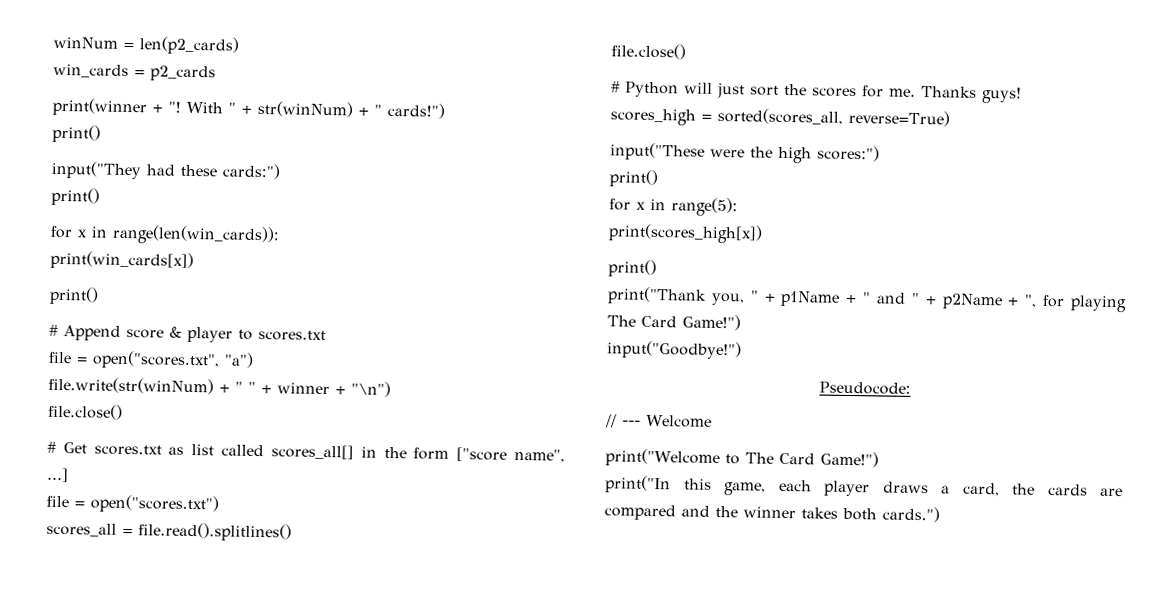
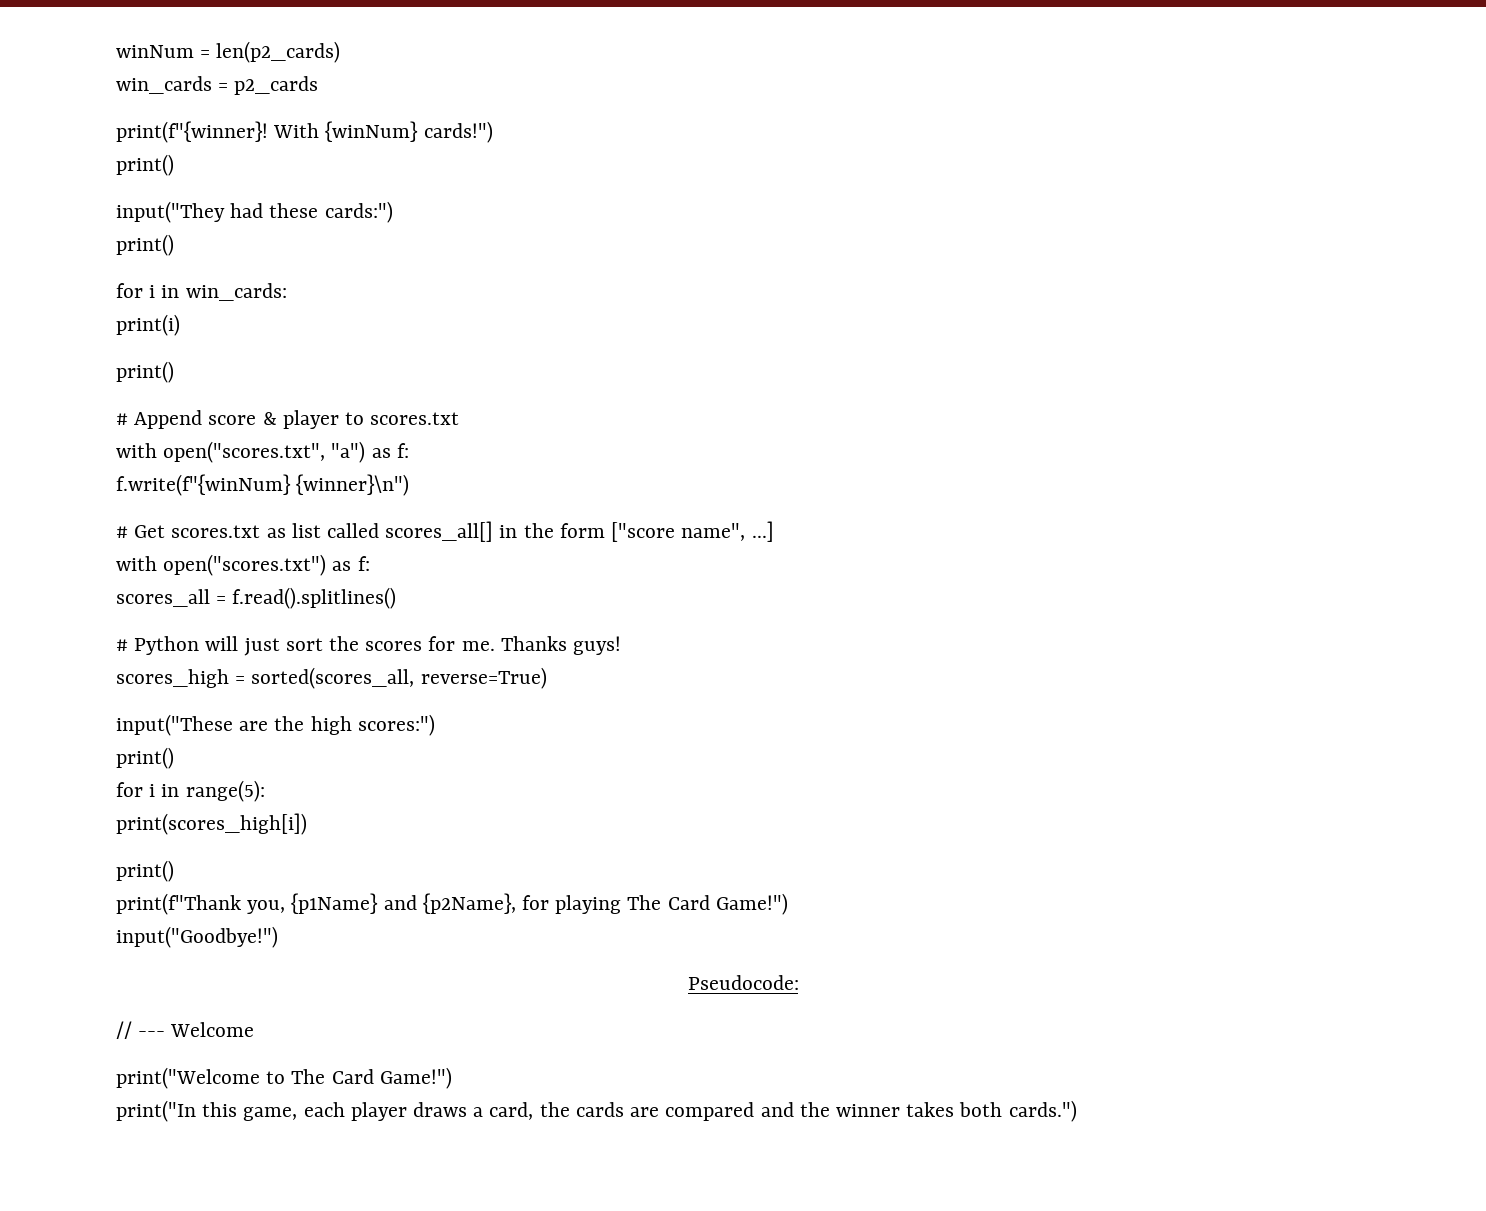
- print(winner + "! With " + str(winNum) + " cards!")
+ print(f"{winner}! With {winNum} cards!")
- for x in range(len(win_cards)):
- print(win_cards[x])
+ for i in win_cards:
+ print(i)
- file = open("scores.txt", "a")
- file.write(str(winNum) + " " + winner + "\n")
- file.close()
+ with open("scores.txt", "a") as f:
+ f.write(f"{winNum} {winner}\n")
- file = open("scores.txt")
+ with open("scores.txt") as f:
- scores_all = file.read().splitlines()
- file.close()
+ scores_all = f.read().splitlines()
- input("These were the high scores:")
+ input("These are the high scores:")
- for x in range(5):
+ for i in range(5):
- print(scores_high[x])
+ print(scores_high[i])
  print()
- print("Thank you, " + p1Name + " and " + p2Name + ", for playing The Card Game!")
+ print(f"Thank you, {p1Name} and {p2Name}, for playing The Card Game!")

